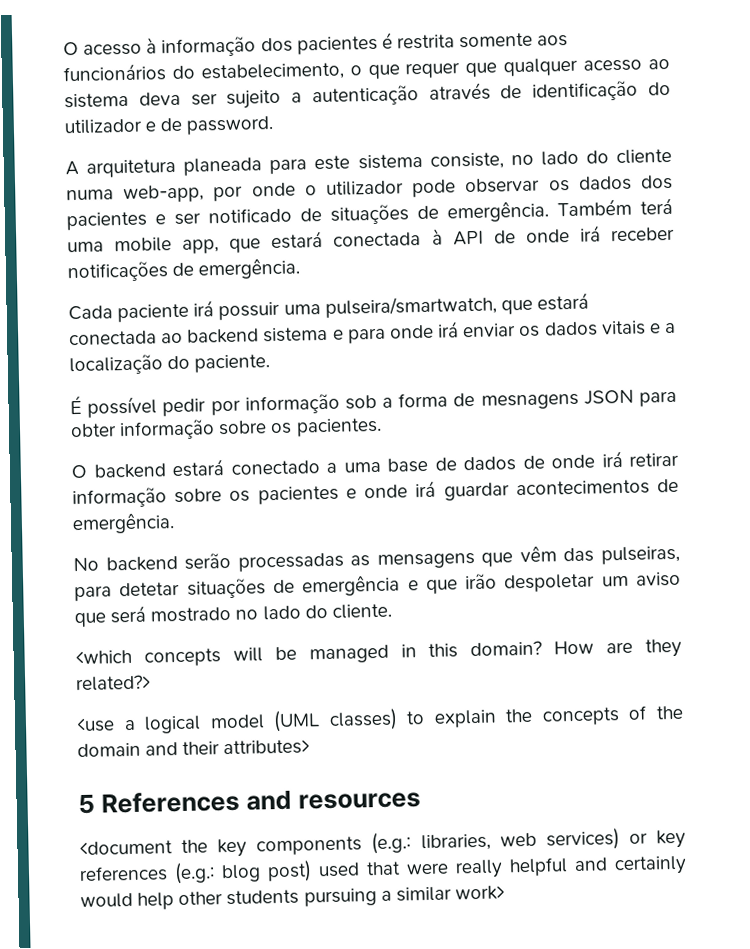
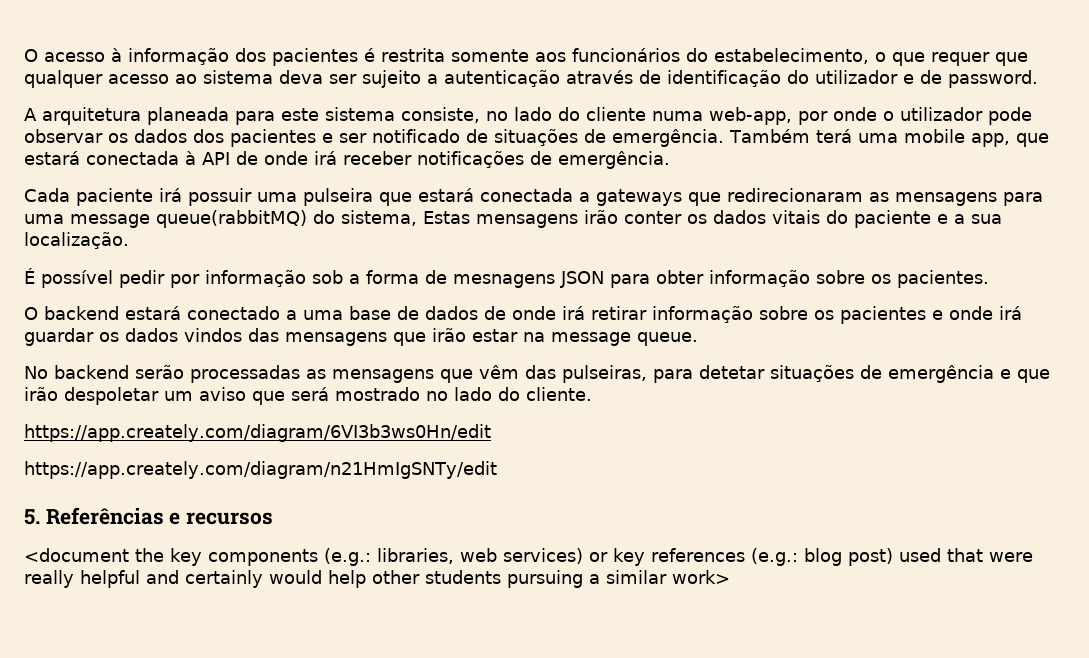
- Cada paciente irá possuir uma pulseira/smartwatch, que estará conectada ao backend sistema e para onde irá enviar os dados vitais e a localização do paciente.
+ Cada paciente irá possuir uma pulseira que estará conectada a gateways que redirecionaram as mensagens para uma message queue(rabbitMQ) do sistema, Estas mensagens irão conter os dados vitais do paciente e a sua localização.
- O backend estará conectado a uma base de dados de onde irá retirar informação sobre os pacientes e onde irá guardar acontecimentos de emergência.
+ O backend estará conectado a uma base de dados de onde irá retirar informação sobre os pacientes e onde irá guardar os dados vindos das mensagens que irão estar na message queue.
- <which concepts will be managed in this domain? How are they related?>
- <use a logical model (UML classes) to explain the concepts of the domain and their attributes>
- 5 References and resources
+ https://app.creately.com/diagram/6VI3b3ws0Hn/edit
+ https://app.creately.com/diagram/n21HmIgSNTy/edit
+ 5. Referências e recursos

